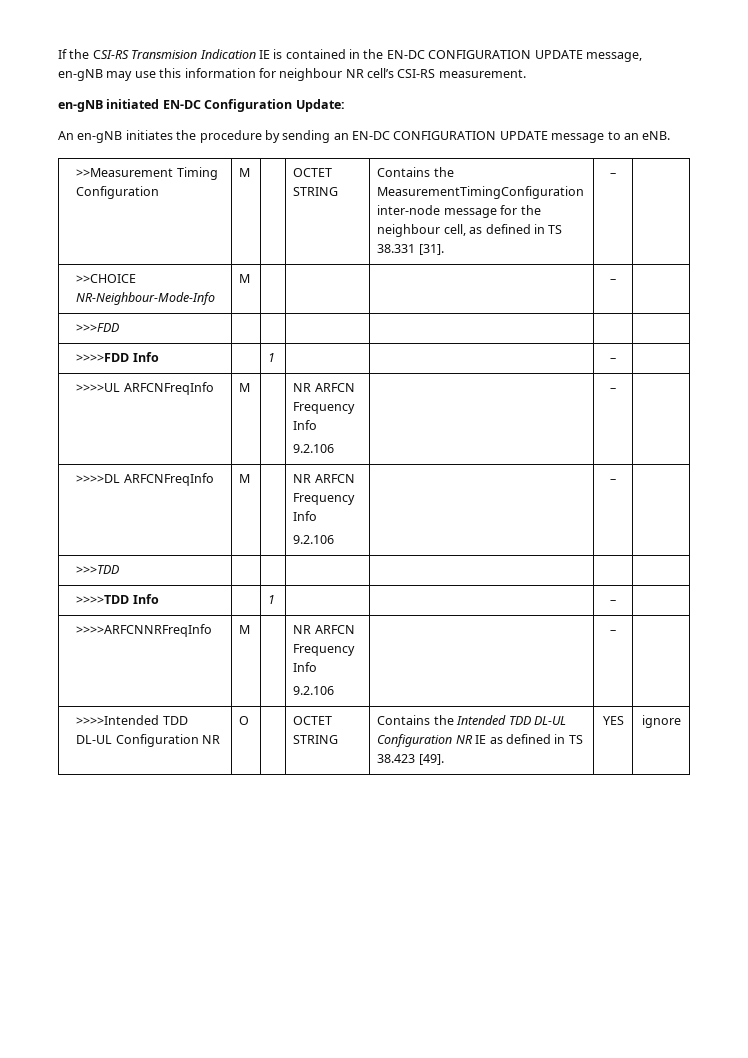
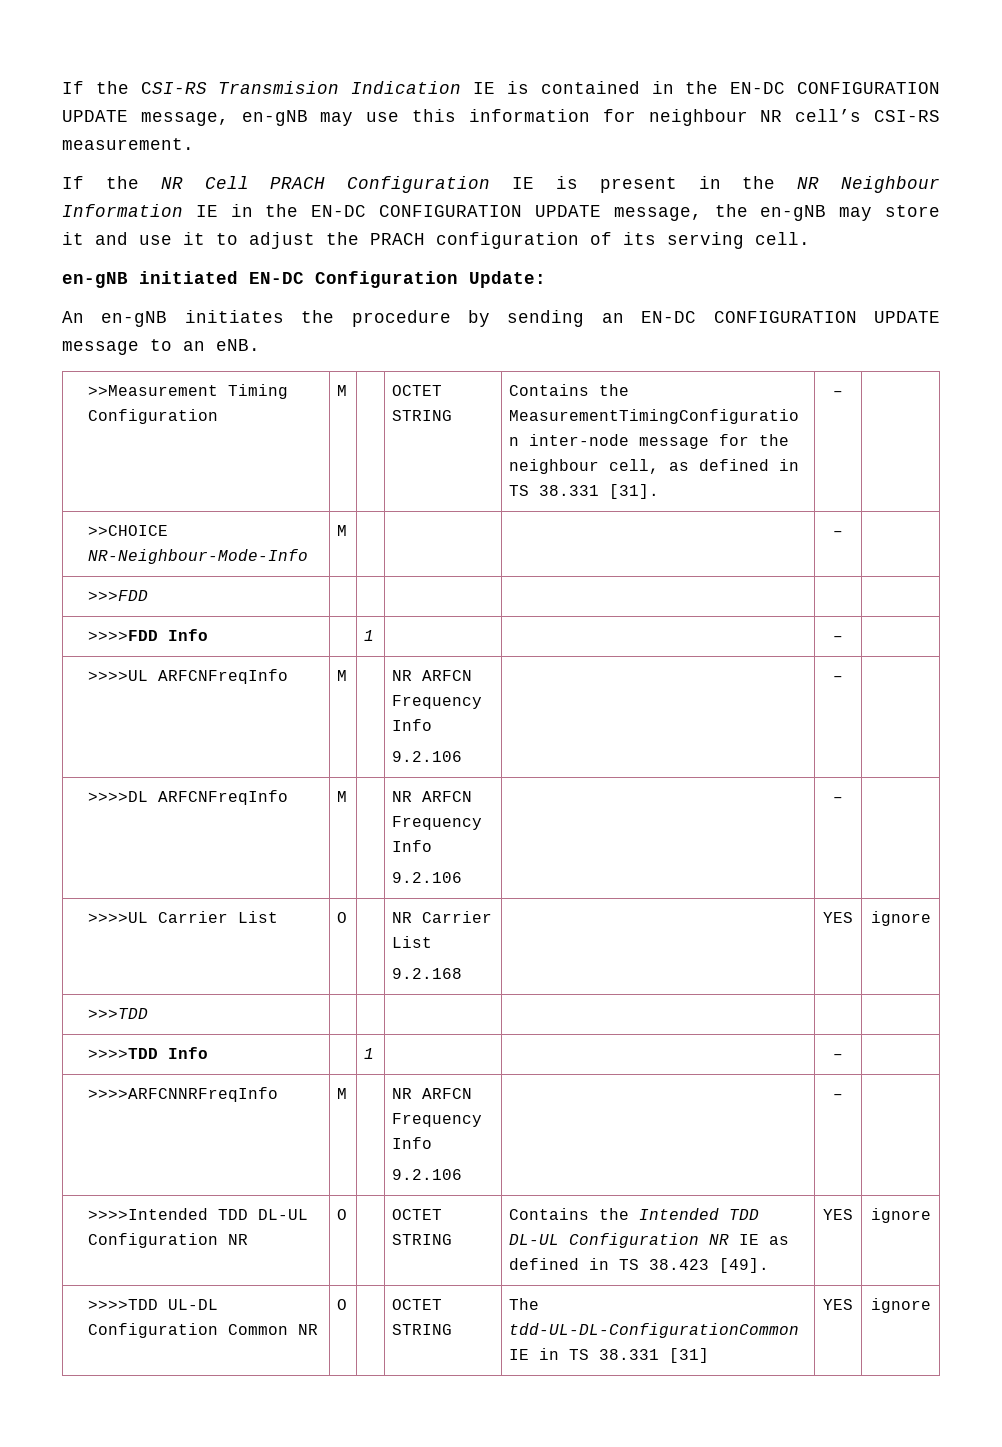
+ If the NR Cell PRACH Configuration IE is present in the NR Neighbour Information IE in the EN-DC CONFIGURATION UPDATE message, the en-gNB may store it and use it to adjust the PRACH configuration of its serving cell.
+ >>>>UL Carrier List | O | | NR Carrier List
+ 9.2.168 | | YES | ignore
+ >>>>TDD UL-DL Configuration Common NR | O | | OCTET STRING | The tdd-UL-DL-ConfigurationCommon IE in TS 38.331 [31] | YES | ignore

